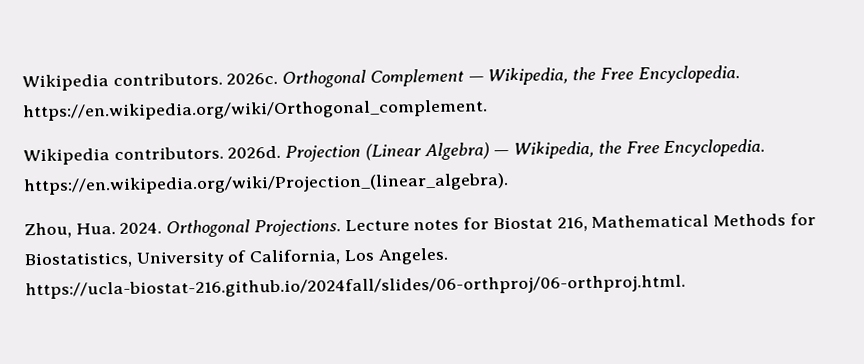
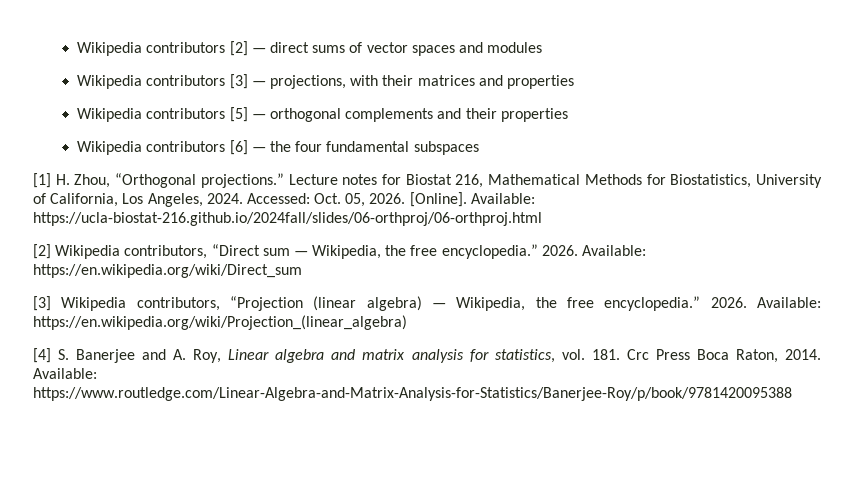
- Wikipedia contributors. 2026c. Orthogonal Complement — Wikipedia, the Free Encyclopedia. https://en.wikipedia.org/wiki/Orthogonal_complement.
- Wikipedia contributors. 2026d. Projection (Linear Algebra) — Wikipedia, the Free Encyclopedia. https://en.wikipedia.org/wiki/Projection_(linear_algebra).
- Zhou, Hua. 2024. Orthogonal Projections.
+ Wikipedia contributors [2] — direct sums of vector spaces and modules
+ Wikipedia contributors [3] — projections, with their matrices and properties
+ Wikipedia contributors [5] — orthogonal complements and their properties
+ Wikipedia contributors [6] — the four fundamental subspaces
+ [1] H. Zhou, “Orthogonal projections.”
- Lecture notes for Biostat 216, Mathematical Methods for Biostatistics, University of California, Los Angeles. https://ucla-biostat-216.github.io/2024fall/slides/06-orthproj/06-orthproj.html.
+ Lecture notes for Biostat 216, Mathematical Methods for Biostatistics, University of California, Los Angeles, 2024. Accessed: Oct. 05, 2026. [Online]. Available: https://ucla-biostat-216.github.io/2024fall/slides/06-orthproj/06-orthproj.html
+ [2] Wikipedia contributors, “Direct sum — Wikipedia, the free encyclopedia.” 2026. Available: https://en.wikipedia.org/wiki/Direct_sum
+ [3] Wikipedia contributors, “Projection (linear algebra) — Wikipedia, the free encyclopedia.” 2026. Available: https://en.wikipedia.org/wiki/Projection_(linear_algebra)
+ [4] S. Banerjee and A. Roy, Linear algebra and matrix analysis for statistics, vol. 181. Crc Press Boca Raton, 2014. Available: https://www.routledge.com/Linear-Algebra-and-Matrix-Analysis-for-Statistics/Banerjee-Roy/p/book/9781420095388

